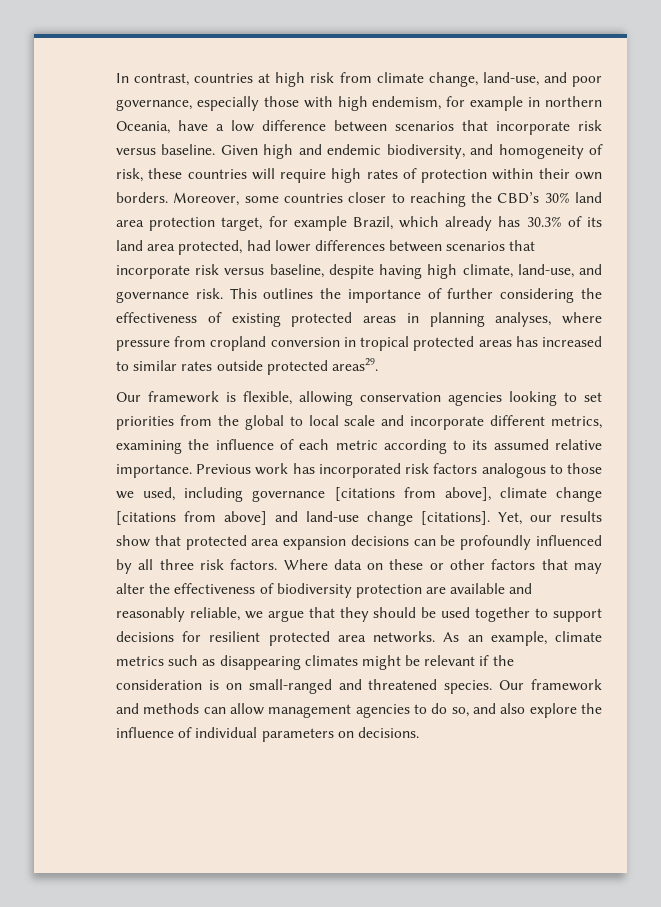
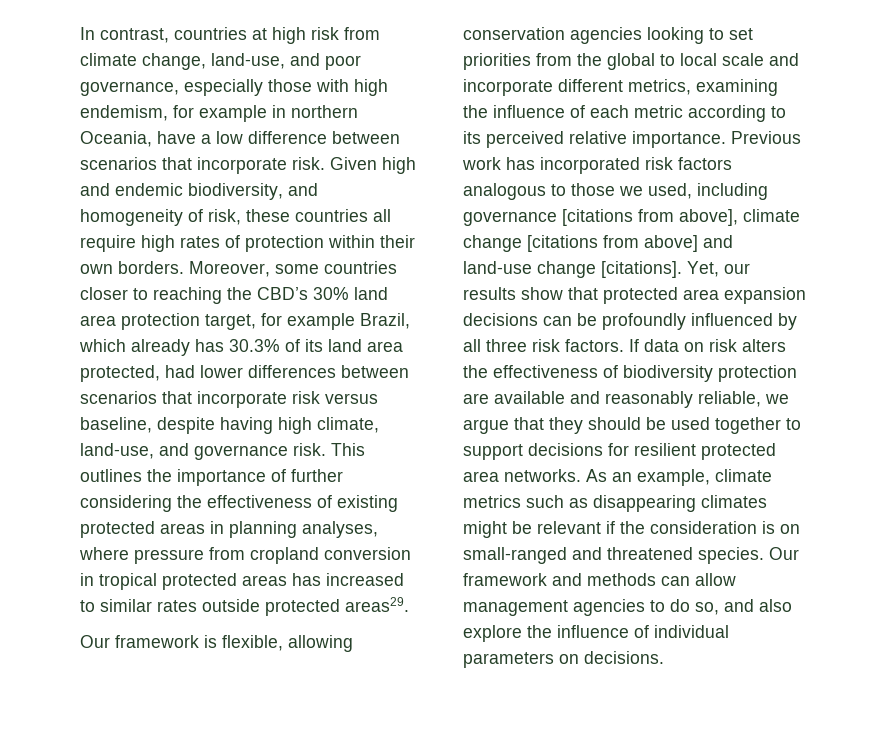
- In contrast, countries at high risk from climate change, land-use, and poor governance, especially those with high endemism, for example in northern Oceania, have a low difference between scenarios that incorporate risk versus baseline.
+ In contrast, countries at high risk from climate change, land-use, and poor governance, especially those with high endemism, for example in northern Oceania, have a low difference between scenarios that incorporate risk.
- Given high and endemic biodiversity, and homogeneity of risk, these countries will require high rates of protection within their own borders.
+ Given high and endemic biodiversity, and homogeneity of risk, these countries all require high rates of protection within their own borders.
- Our framework is flexible, allowing conservation agencies looking to set priorities from the global to local scale and incorporate different metrics, examining the influence of each metric according to its assumed relative importance.
+ Our framework is flexible, allowing conservation agencies looking to set priorities from the global to local scale and incorporate different metrics, examining the influence of each metric according to its perceived relative importance.
- Where data on these or other factors that may alter the effectiveness of biodiversity protection are available and reasonably reliable, we argue that they should be used together to support decisions for resilient protected area networks.
+ If data on risk alters the effectiveness of biodiversity protection are available and reasonably reliable, we argue that they should be used together to support decisions for resilient protected area networks.

